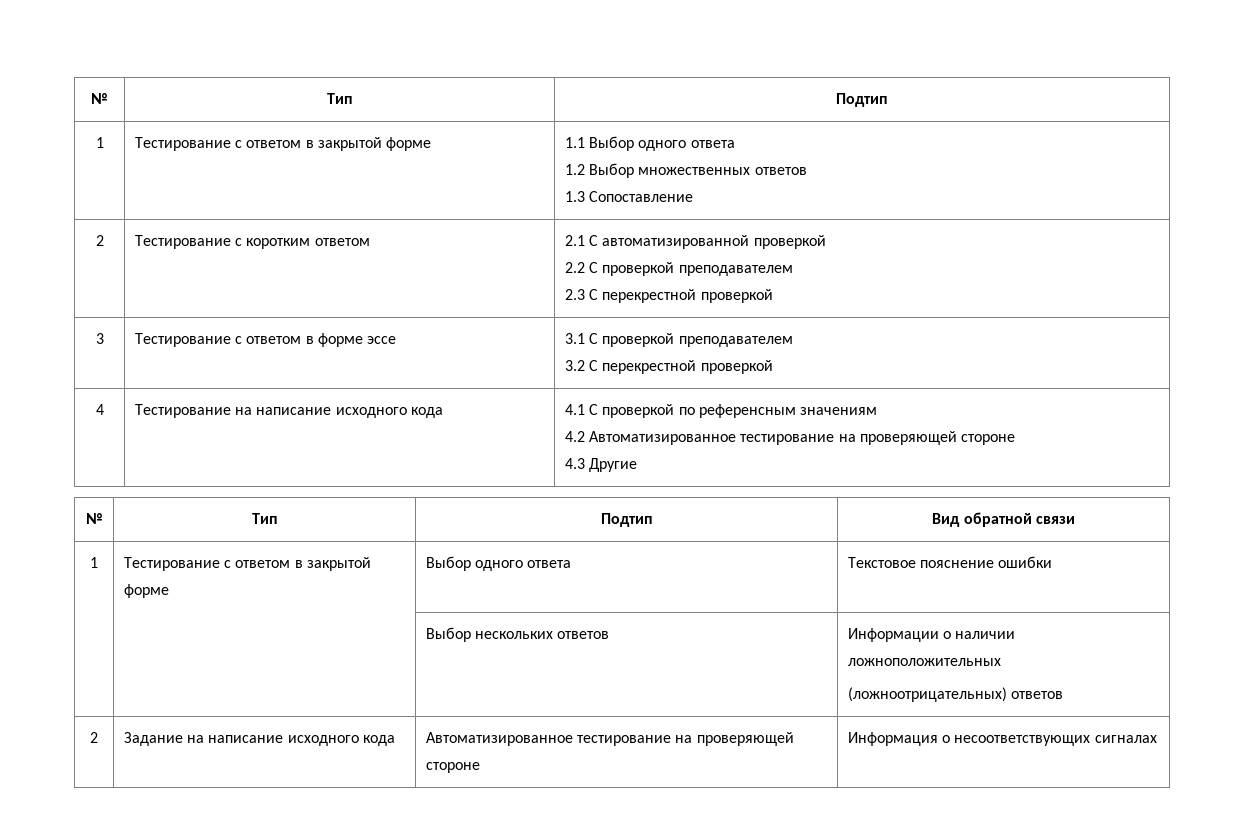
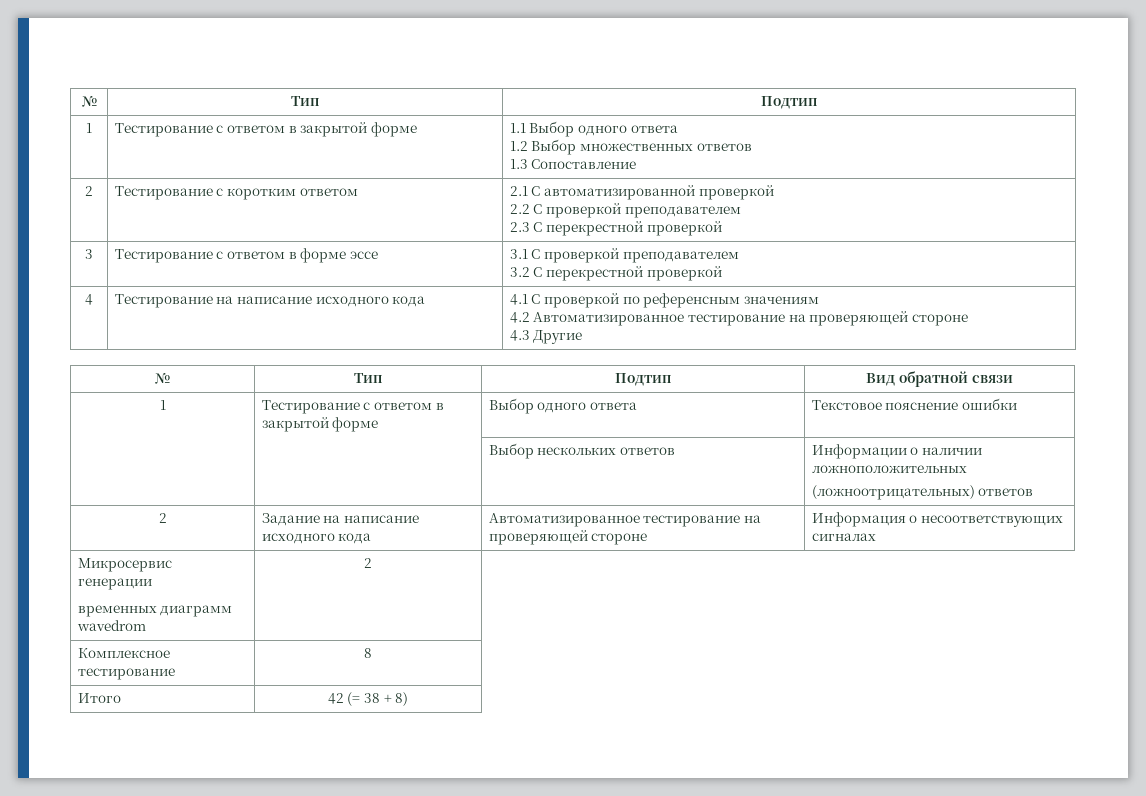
+ Микросервис генерации
+ временных диаграмм wavedrom | 2
+ Комплексное тестирование | 8
+ Итого | 42 (= 38 + 8)

